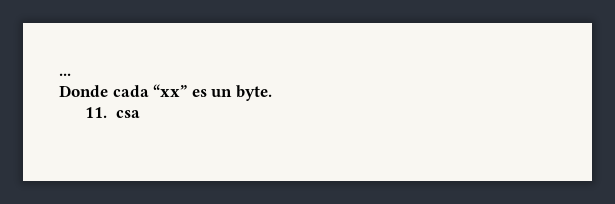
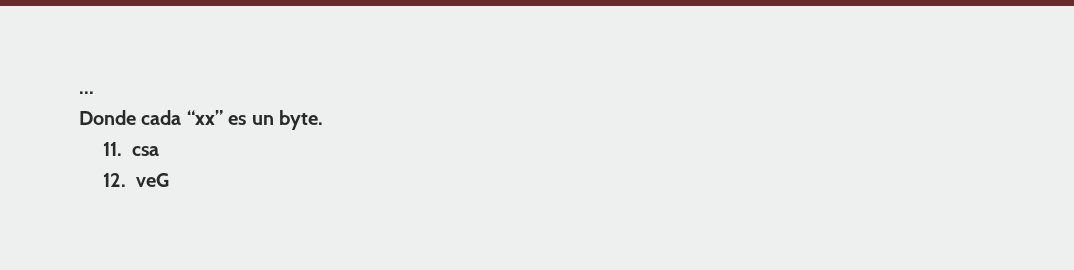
+ 12. veG

